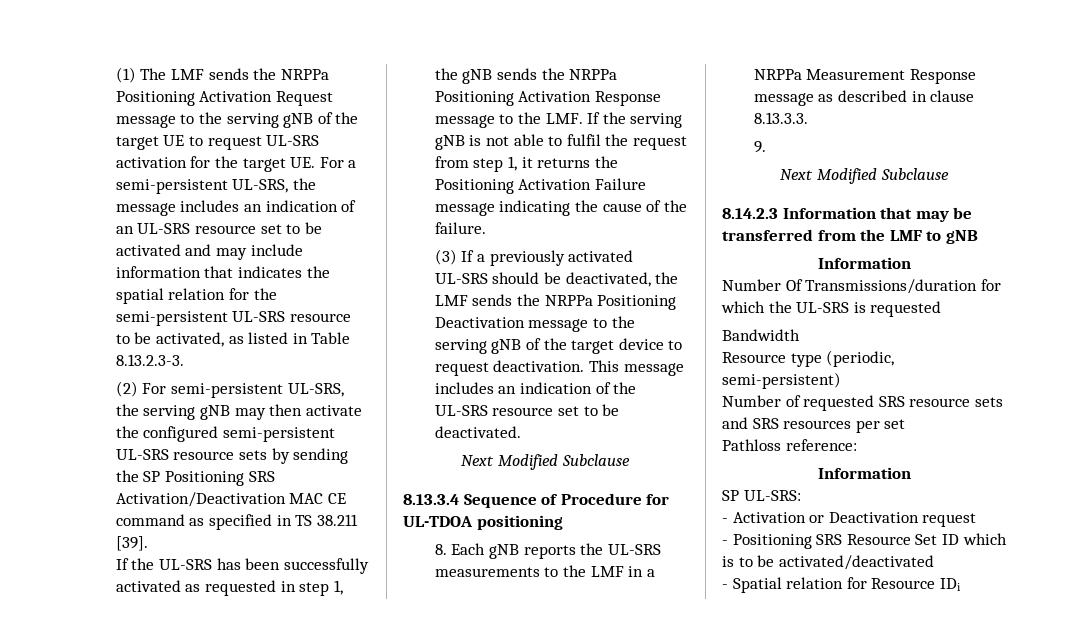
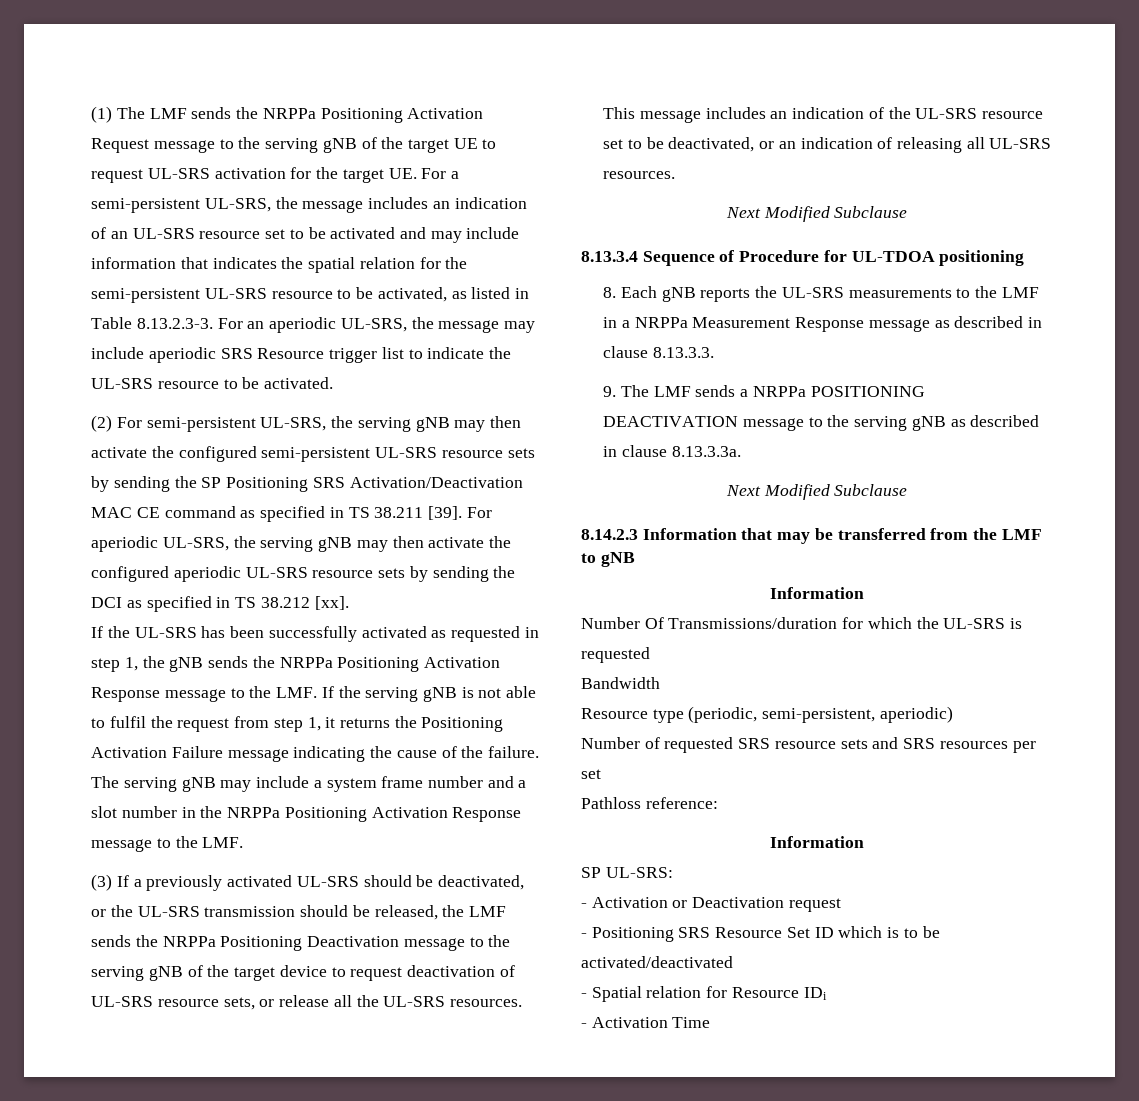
- (1) The LMF sends the NRPPa Positioning Activation Request message to the serving gNB of the target UE to request UL-SRS activation for the target UE. For a semi-persistent UL-SRS, the message includes an indication of an UL-SRS resource set to be activated and may include information that indicates the spatial relation for the semi-persistent UL-SRS resource to be activated, as listed in Table 8.13.2.3-3.
+ (1) The LMF sends the NRPPa Positioning Activation Request message to the serving gNB of the target UE to request UL-SRS activation for the target UE. For a semi-persistent UL-SRS, the message includes an indication of an UL-SRS resource set to be activated and may include information that indicates the spatial relation for the semi-persistent UL-SRS resource to be activated, as listed in Table 8.13.2.3-3. For an aperiodic UL-SRS, the message may include aperiodic SRS Resource trigger list to indicate the UL-SRS resource to be activated.
+ For aperiodic UL-SRS, the serving gNB may then activate the configured aperiodic UL-SRS resource sets by sending the DCI as specified in TS 38.212 [xx].
+ The serving gNB may include a system frame number and a slot number in the NRPPa Positioning Activation Response message to the LMF.
- (3) If a previously activated UL-SRS should be deactivated, the LMF sends the NRPPa Positioning Deactivation message to the serving gNB of the target device to request deactivation.
+ (3) If a previously activated UL-SRS should be deactivated, or the UL-SRS transmission should be released, the LMF sends the NRPPa Positioning Deactivation message to the serving gNB of the target device to request deactivation of UL-SRS resource sets, or release all the UL-SRS resources.
- This message includes an indication of the UL-SRS resource set to be deactivated.
+ This message includes an indication of the UL-SRS resource set to be deactivated, or an indication of releasing all UL-SRS resources.
- 9.
+ 9. The LMF sends a NRPPa POSITIONING DEACTIVATION message to the serving gNB as described in clause 8.13.3.3a.
- Resource type (periodic, semi-persistent)
+ Resource type (periodic, semi-persistent, aperiodic)
+ - Activation Time

